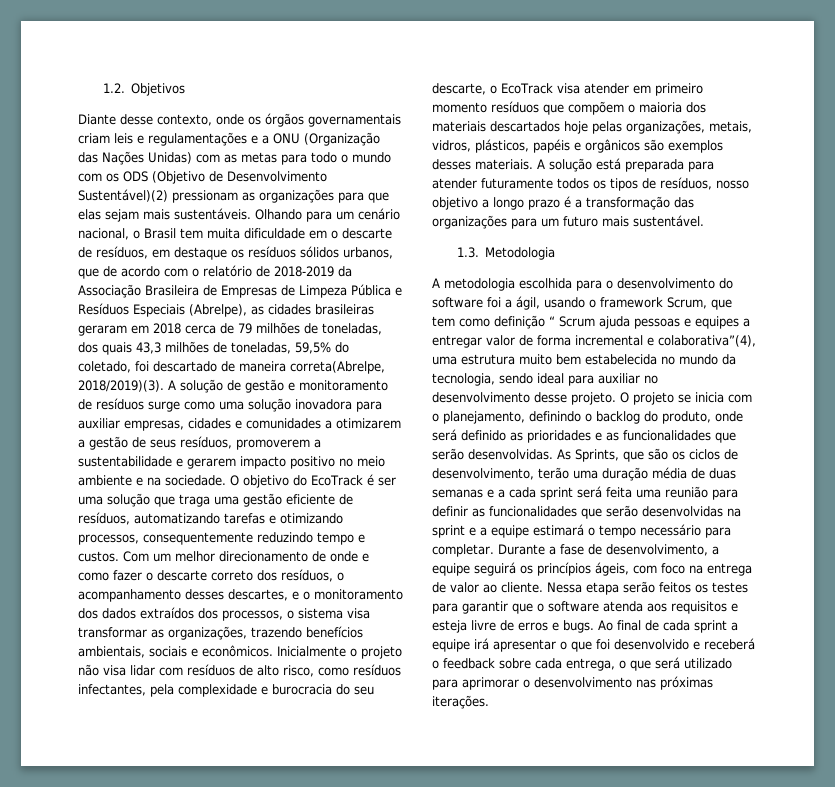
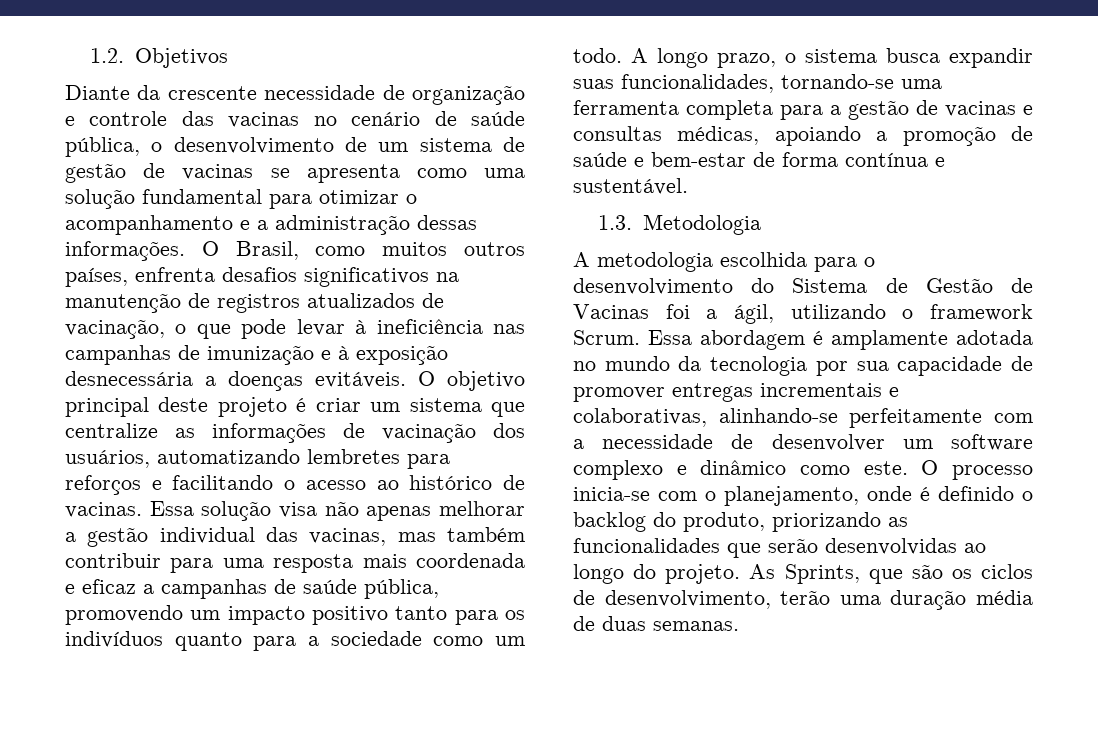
- Diante desse contexto, onde os órgãos governamentais criam leis e regulamentações e a ONU (Organização das Nações Unidas) com as metas para todo o mundo com os ODS (Objetivo de Desenvolvimento Sustentável)(2) pressionam as organizações para que elas sejam mais sustentáveis. Olhando para um cenário nacional, o Brasil tem muita dificuldade em o descarte de resíduos, em destaque os resíduos sólidos urbanos, que de acordo com o relatório de 2018-2019 da Associação Brasileira de Empresas de Limpeza Pública e Resíduos Especiais (Abrelpe), as cidades brasileiras geraram em 2018 cerca de 79 milhões de toneladas, dos quais 43,3 milhões de toneladas, 59,5% do coletado, foi descartado de maneira correta(Abrelpe, 2018/2019)(3). A solução de gestão e monitoramento de resíduos surge como uma solução inovadora para auxiliar empresas, cidades e comunidades a otimizarem a gestão de seus resíduos, promoverem a sustentabilidade e gerarem impacto positivo no meio ambiente e na sociedade. O objetivo do EcoTrack é ser uma solução que traga uma gestão eficiente de resíduos, automatizando tarefas e otimizando processos, consequentemente reduzindo tempo e custos. Com um melhor direcionamento de onde e como fazer o descarte correto dos resíduos, o acompanhamento desses descartes, e o monitoramento dos dados extraídos dos processos, o sistema visa transformar as organizações, trazendo benefícios ambientais, sociais e econômicos. Inicialmente o projeto não visa lidar com resíduos de alto risco, como resíduos infectantes, pela complexidade e burocracia do seu descarte, o EcoTrack visa atender em primeiro momento resíduos que compõem o maioria dos materiais descartados hoje pelas organizações, metais, vidros, plásticos, papéis e orgânicos são exemplos desses materiais. A solução está preparada para atender futuramente todos os tipos de resíduos, nosso objetivo a longo prazo é a transformação das organizações para um futuro mais sustentável.
+ Diante da crescente necessidade de organização e controle das vacinas no cenário de saúde pública, o desenvolvimento de um sistema de gestão de vacinas se apresenta como uma solução fundamental para otimizar o acompanhamento e a administração dessas informações. O Brasil, como muitos outros países, enfrenta desafios significativos na manutenção de registros atualizados de vacinação, o que pode levar à ineficiência nas campanhas de imunização e à exposição desnecessária a doenças evitáveis. O objetivo principal deste projeto é criar um sistema que centralize as informações de vacinação dos usuários, automatizando lembretes para reforços e facilitando o acesso ao histórico de vacinas. Essa solução visa não apenas melhorar a gestão individual das vacinas, mas também contribuir para uma resposta mais coordenada e eficaz a campanhas de saúde pública, promovendo um impacto positivo tanto para os indivíduos quanto para a sociedade como um todo. A longo prazo, o sistema busca expandir suas funcionalidades, tornando-se uma ferramenta completa para a gestão de vacinas e consultas médicas, apoiando a promoção de saúde e bem-estar de forma contínua e sustentável.
- A metodologia escolhida para o desenvolvimento do software foi a ágil, usando o framework Scrum, que tem como definição “ Scrum ajuda pessoas e equipes a entregar valor de forma incremental e colaborativa”(4), uma estrutura muito bem estabelecida no mundo da tecnologia, sendo ideal para auxiliar no desenvolvimento desse projeto. O projeto se inicia com o planejamento, definindo o backlog do produto, onde será definido as prioridades e as funcionalidades que serão desenvolvidas.
+ A metodologia escolhida para o desenvolvimento do Sistema de Gestão de Vacinas foi a ágil, utilizando o framework Scrum. Essa abordagem é amplamente adotada no mundo da tecnologia por sua capacidade de promover entregas incrementais e colaborativas, alinhando-se perfeitamente com a necessidade de desenvolver um software complexo e dinâmico como este. O processo inicia-se com o planejamento, onde é definido o backlog do produto, priorizando as funcionalidades que serão desenvolvidas ao longo do projeto.
- As Sprints, que são os ciclos de desenvolvimento, terão uma duração média de duas semanas e a cada sprint será feita uma reunião para definir as funcionalidades que serão desenvolvidas na sprint e a equipe estimará o tempo necessário para completar. Durante a fase de desenvolvimento, a equipe seguirá os princípios ágeis, com foco na entrega de valor ao cliente. Nessa etapa serão feitos os testes para garantir que o software atenda aos requisitos e esteja livre de erros e bugs. Ao final de cada sprint a equipe irá apresentar o que foi desenvolvido e receberá o feedback sobre cada entrega, o que será utilizado para aprimorar o desenvolvimento nas próximas iterações.
+ As Sprints, que são os ciclos de desenvolvimento, terão uma duração média de duas semanas.

